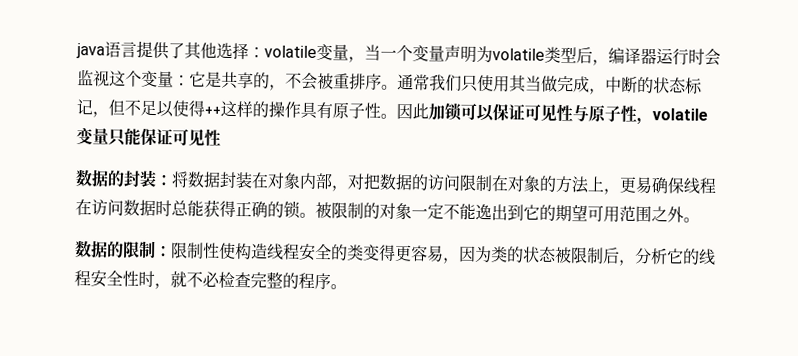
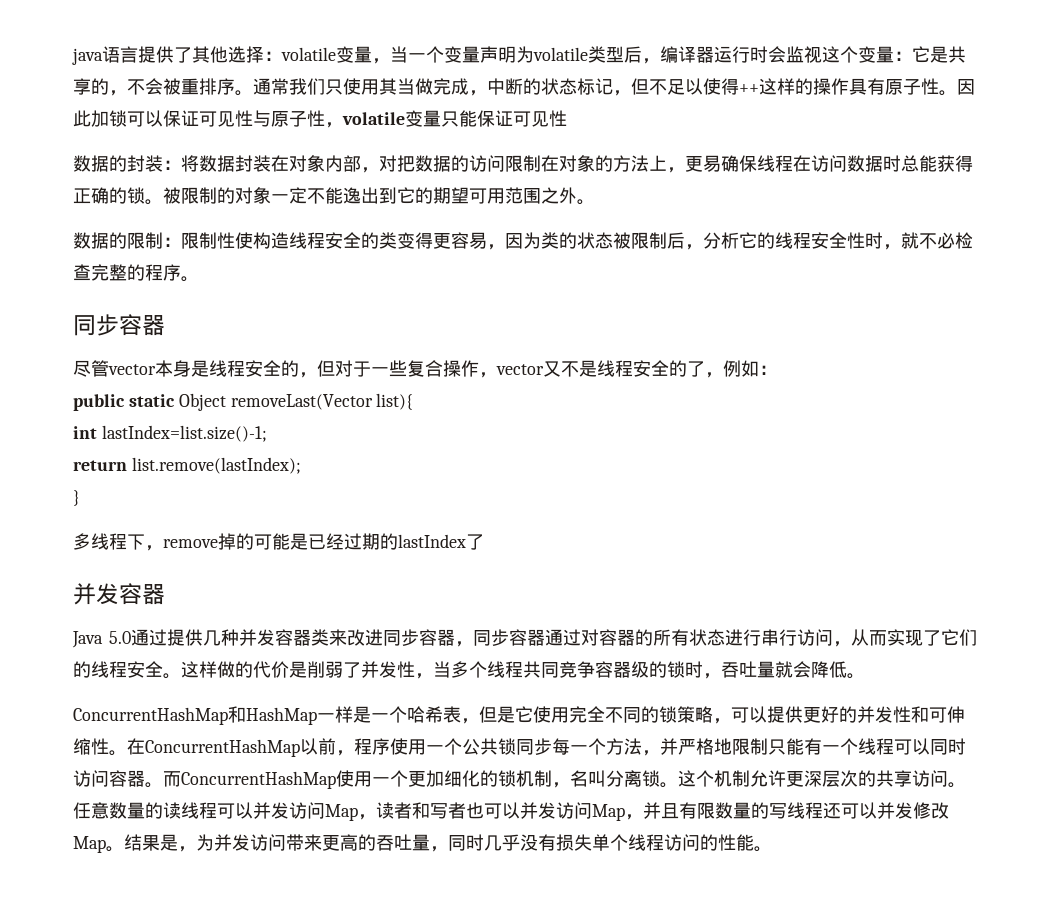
  数据的限制：限制性使构造线程安全的类变得更容易，因为类的状态被限制后，分析它的线程安全性时，就不必检查完整的程序。
+ 同步容器
+ 尽管vector本身是线程安全的，但对于一些复合操作，vector又不是线程安全的了，例如：
+ public static Object removeLast(Vector list){
+ int lastIndex=list.size()-1;
+ return list.remove(lastIndex);
+ }
+ 多线程下，remove掉的可能是已经过期的lastIndex了
+ 并发容器
+ Java 5.0通过提供几种并发容器类来改进同步容器，同步容器通过对容器的所有状态进行串行访问，从而实现了它们的线程安全。这样做的代价是削弱了并发性，当多个线程共同竞争容器级的锁时，吞吐量就会降低。
+ ConcurrentHashMap和HashMap一样是一个哈希表，但是它使用完全不同的锁策略，可以提供更好的并发性和可伸缩性。在ConcurrentHashMap以前，程序使用一个公共锁同步每一个方法，并严格地限制只能有一个线程可以同时访问容器。而ConcurrentHashMap使用一个更加细化的锁机制，名叫分离锁。这个机制允许更深层次的共享访问。任意数量的读线程可以并发访问Map，读者和写者也可以并发访问Map，并且有限数量的写线程还可以并发修改Map。结果是，为并发访问带来更高的吞吐量，同时几乎没有损失单个线程访问的性能。

